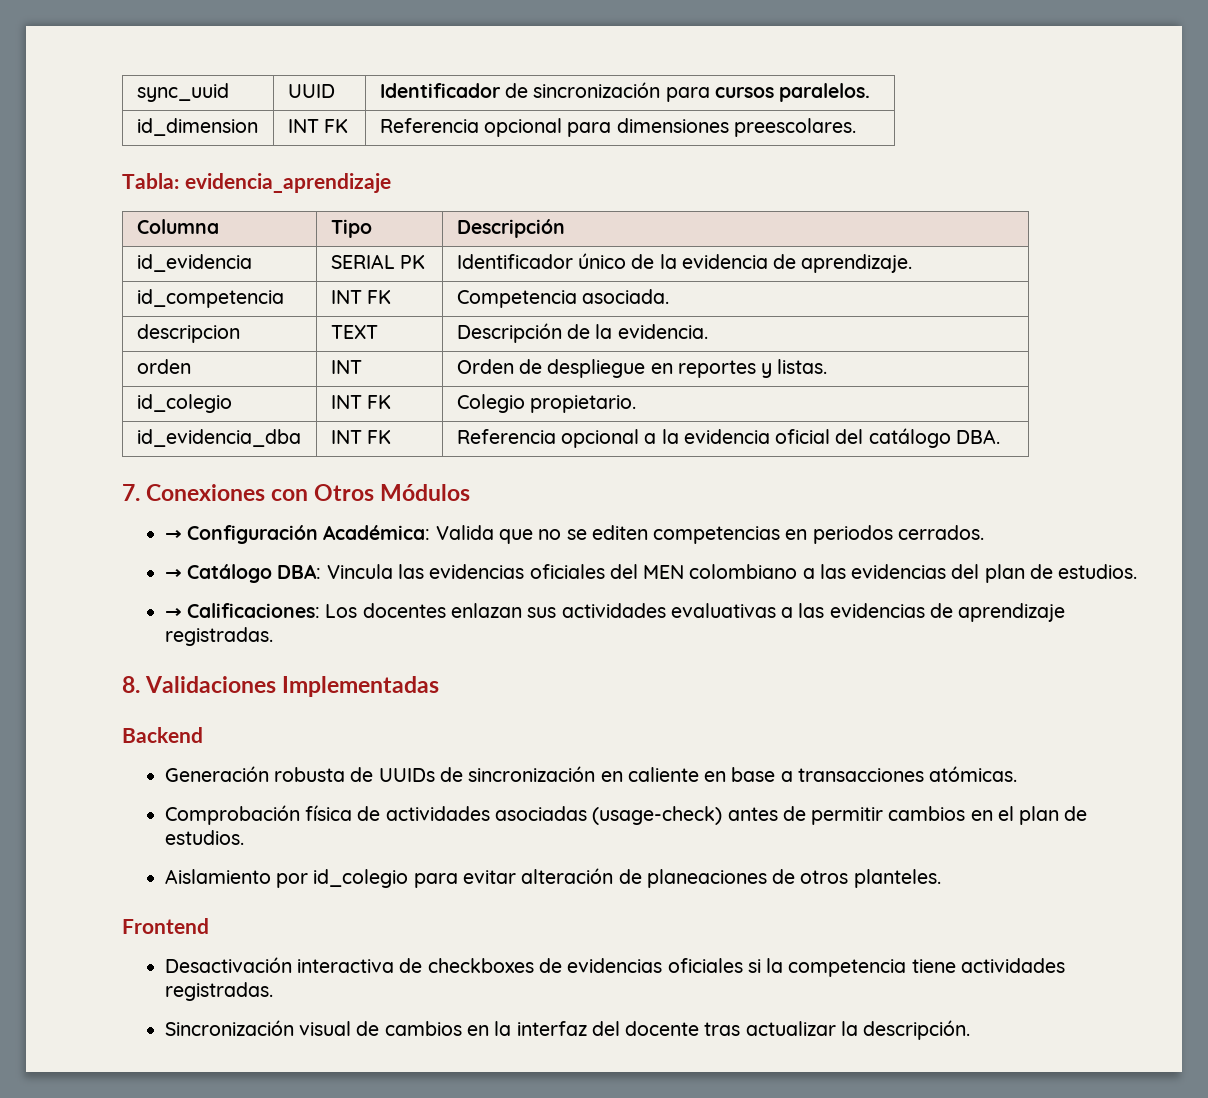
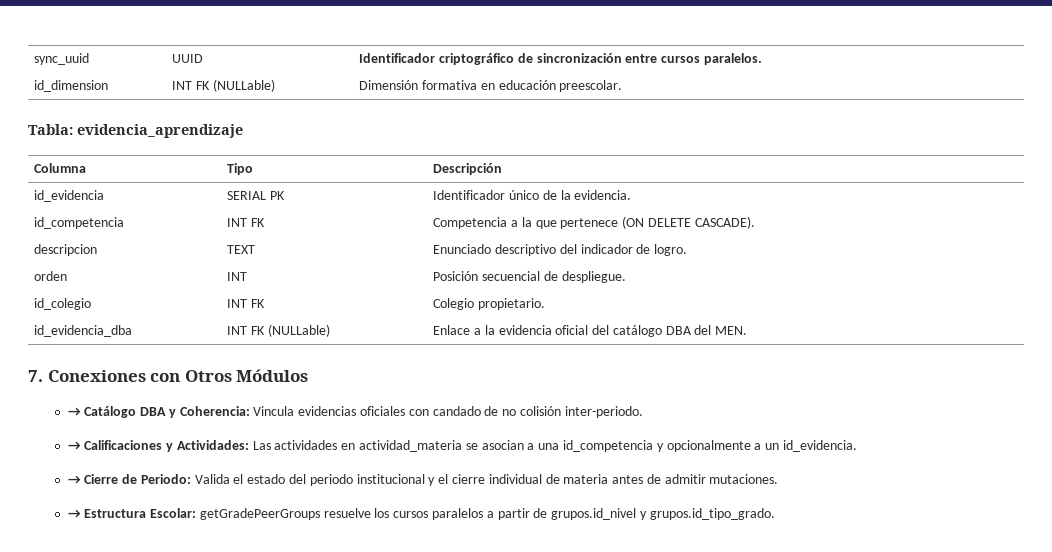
- sync_uuid | UUID | Identificador de sincronización para cursos paralelos.
+ sync_uuid | UUID | Identificador criptográfico de sincronización entre cursos paralelos.
- id_dimension | INT FK | Referencia opcional para dimensiones preescolares.
+ id_dimension | INT FK (NULLable) | Dimensión formativa en educación preescolar.
- id_evidencia | SERIAL PK | Identificador único de la evidencia de aprendizaje.
+ id_evidencia | SERIAL PK | Identificador único de la evidencia.
- id_competencia | INT FK | Competencia asociada.
- descripcion | TEXT | Descripción de la evidencia.
- orden | INT | Orden de despliegue en reportes y listas.
+ id_competencia | INT FK | Competencia a la que pertenece (ON DELETE CASCADE).
+ descripcion | TEXT | Enunciado descriptivo del indicador de logro.
+ orden | INT | Posición secuencial de despliegue.
- id_evidencia_dba | INT FK | Referencia opcional a la evidencia oficial del catálogo DBA.
+ id_evidencia_dba | INT FK (NULLable) | Enlace a la evidencia oficial del catálogo DBA del MEN.
- → Configuración Académica: Valida que no se editen competencias en periodos cerrados.
- → Catálogo DBA: Vincula las evidencias oficiales del MEN colombiano a las evidencias del plan de estudios.
- → Calificaciones: Los docentes enlazan sus actividades evaluativas a las evidencias de aprendizaje registradas.
- 8. Validaciones Implementadas
- Backend
- Generación robusta de UUIDs de sincronización en caliente en base a transacciones atómicas.
- Comprobación física de actividades asociadas (usage-check) antes de permitir cambios en el plan de estudios.
- Aislamiento por id_colegio para evitar alteración de planeaciones de otros planteles.
- Frontend
- Desactivación interactiva de checkboxes de evidencias oficiales si la competencia tiene actividades registradas.
- Sincronización visual de cambios en la interfaz del docente tras actualizar la descripción.
+ → Catálogo DBA y Coherencia: Vincula evidencias oficiales con candado de no colisión inter-periodo.
+ → Calificaciones y Actividades: Las actividades en actividad_materia se asocian a una id_competencia y opcionalmente a un id_evidencia.
+ → Cierre de Periodo: Valida el estado del periodo institucional y el cierre individual de materia antes de admitir mutaciones.
+ → Estructura Escolar: getGradePeerGroups resuelve los cursos paralelos a partir de grupos.id_nivel y grupos.id_tipo_grado.

